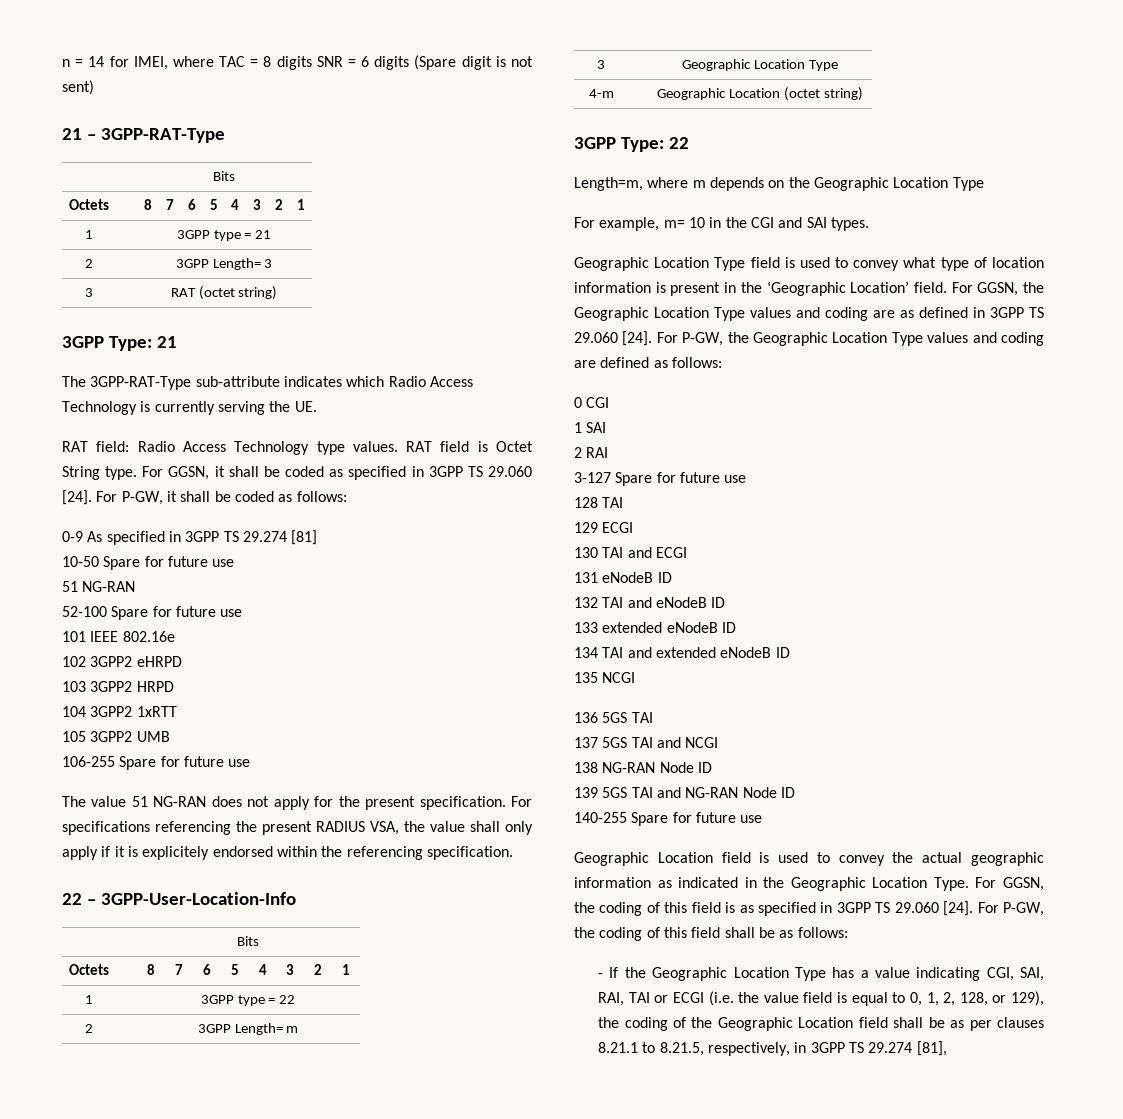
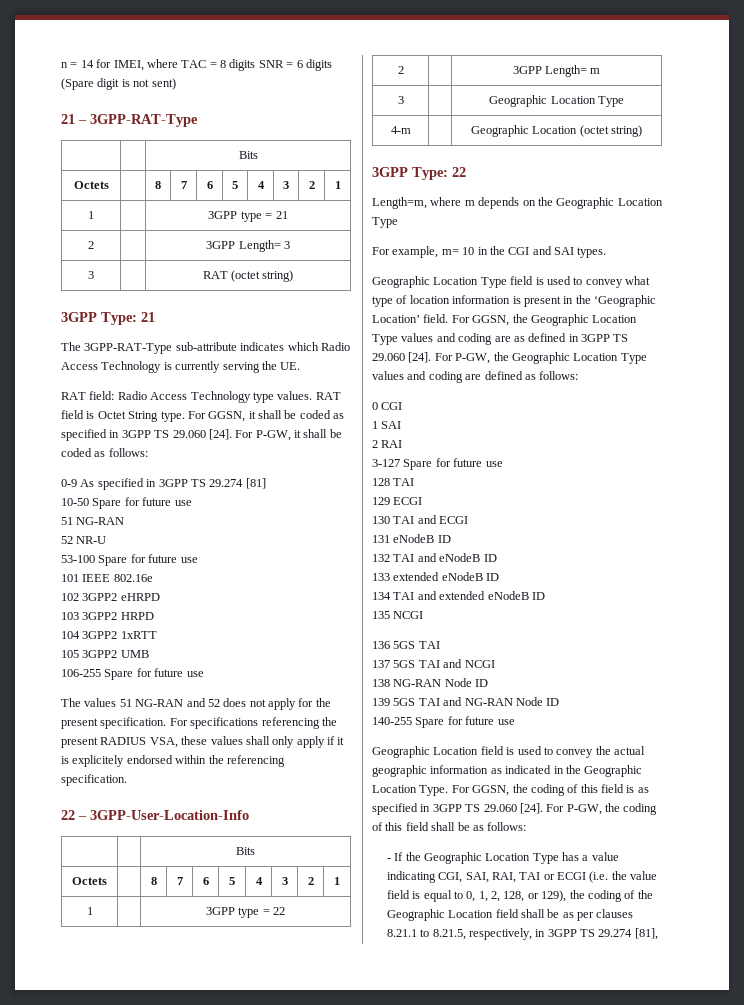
- 52-100 Spare for future use
+ 52 NR-U
+ 53-100 Spare for future use
- The value 51 NG-RAN does not apply for the present specification.
+ The values 51 NG-RAN and 52 does not apply for the present specification.
- For specifications referencing the present RADIUS VSA, the value shall only apply if it is explicitely endorsed within the referencing specification.
+ For specifications referencing the present RADIUS VSA, these values shall only apply if it is explicitely endorsed within the referencing specification.

